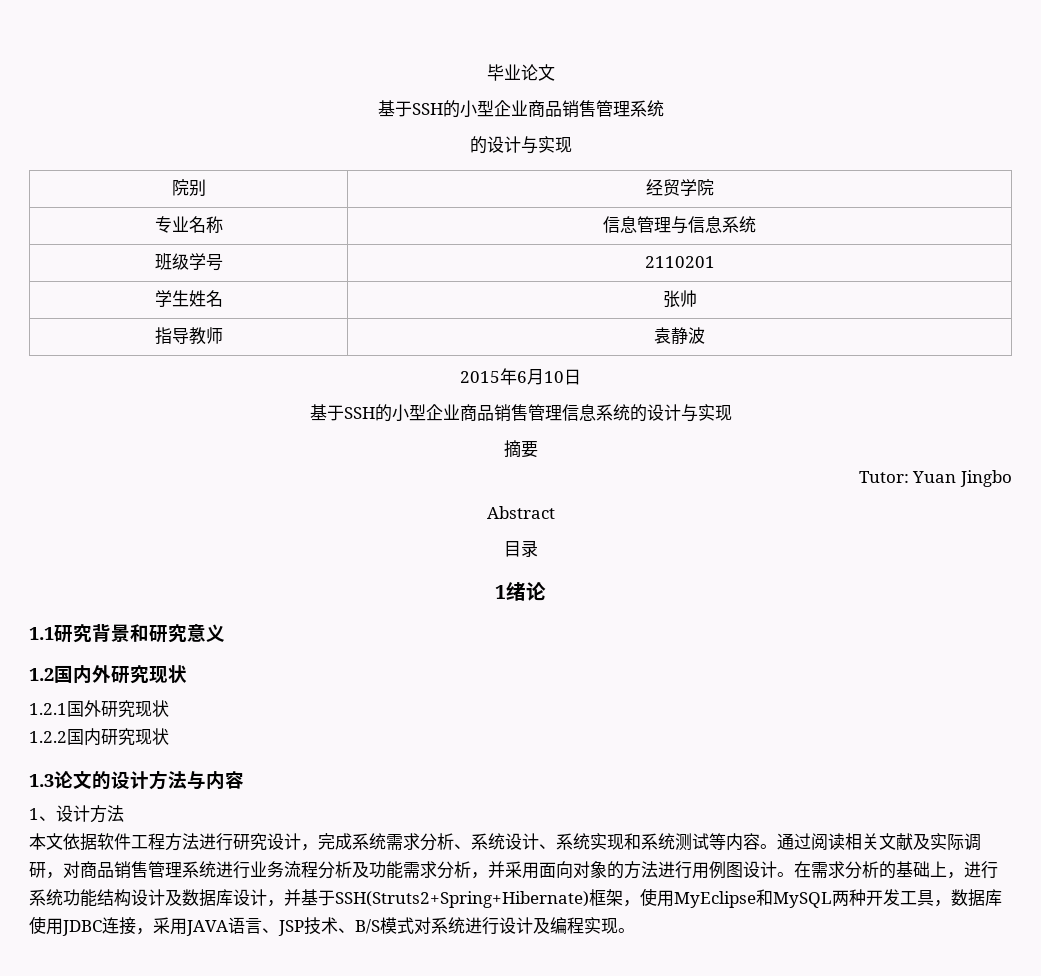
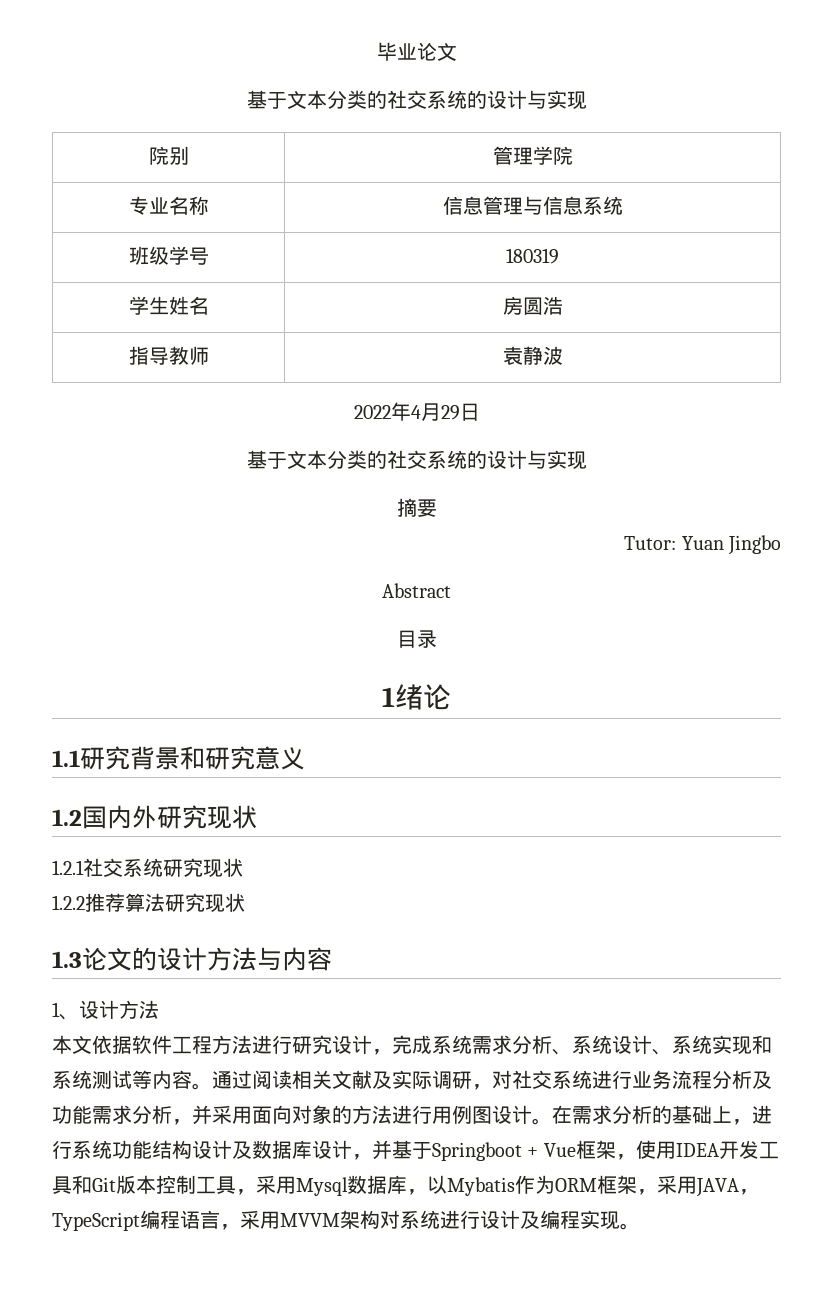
  毕业论文
- 基于SSH的小型企业商品销售管理系统
- 的设计与实现
+ 基于文本分类的社交系统的设计与实现
- 院别 | 经贸学院
+ 院别 | 管理学院
- 班级学号 | 2110201
+ 班级学号 | 180319
- 学生姓名 | 张帅
+ 学生姓名 | 房圆浩
- 2015年6月10日
- 基于SSH的小型企业商品销售管理信息系统的设计与实现
+ 2022年4月29日
+ 基于文本分类的社交系统的设计与实现
- 1.2.1国外研究现状
+ 1.2.1社交系统研究现状
- 1.2.2国内研究现状
+ 1.2.2推荐算法研究现状
- 通过阅读相关文献及实际调研，对商品销售管理系统进行业务流程分析及功能需求分析，并采用面向对象的方法进行用例图设计。
+ 通过阅读相关文献及实际调研，对社交系统进行业务流程分析及功能需求分析，并采用面向对象的方法进行用例图设计。
- 在需求分析的基础上，进行系统功能结构设计及数据库设计，并基于SSH(Struts2+Spring+Hibernate)框架，使用MyEclipse和MySQL两种开发工具，数据库使用JDBC连接，采用JAVA语言、JSP技术、B/S模式对系统进行设计及编程实现。
+ 在需求分析的基础上，进行系统功能结构设计及数据库设计，并基于Springboot + Vue框架，使用IDEA开发工具和Git版本控制工具，采用Mysql数据库，以Mybatis作为ORM框架，采用JAVA，TypeScript编程语言，采用MVVM架构对系统进行设计及编程实现。

